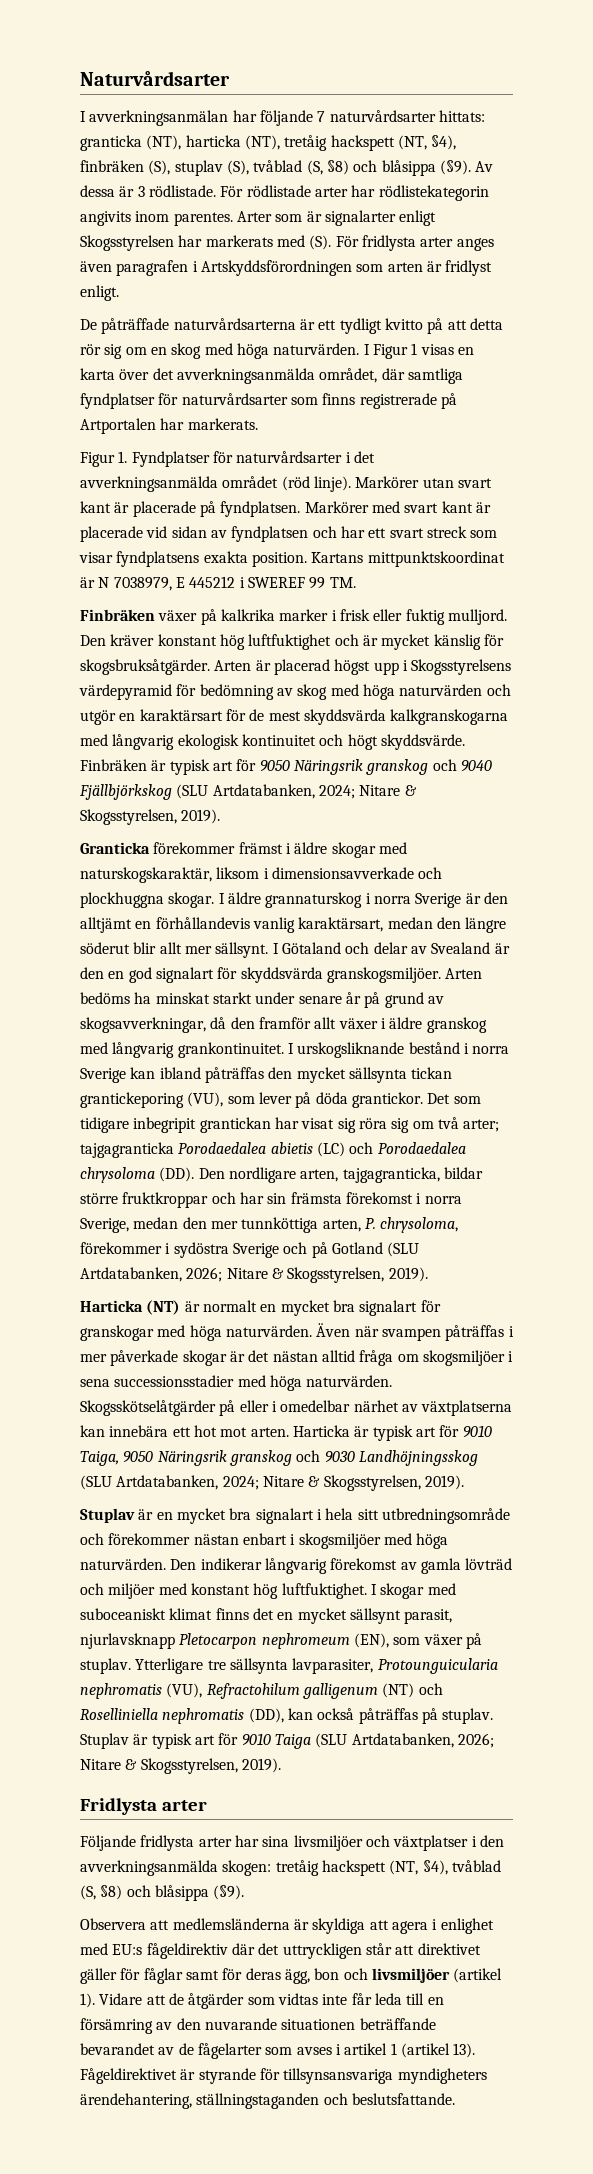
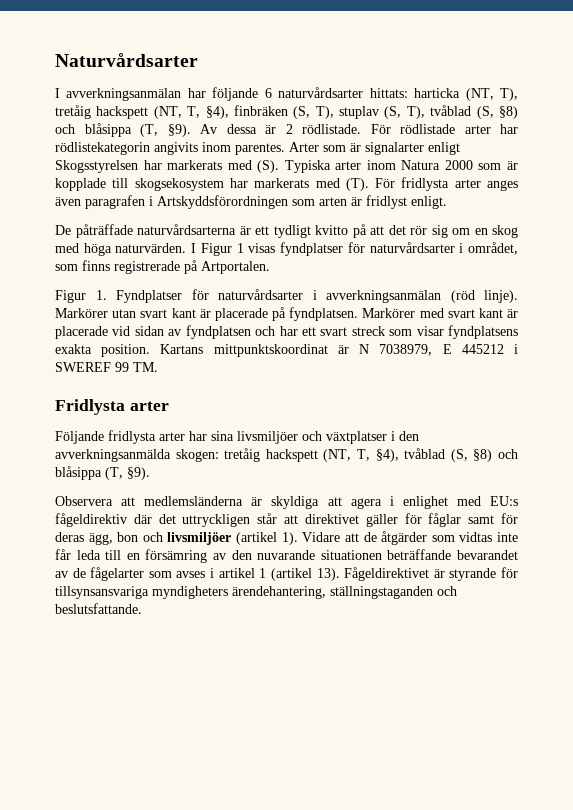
- I avverkningsanmälan har följande 7 naturvårdsarter hittats: granticka (NT), harticka (NT), tretåig hackspett (NT, §4), finbräken (S), stuplav (S), tvåblad (S, §8) och blåsippa (§9).
+ I avverkningsanmälan har följande 6 naturvårdsarter hittats: harticka (NT, T), tretåig hackspett (NT, T, §4), finbräken (S, T), stuplav (S, T), tvåblad (S, §8) och blåsippa (T, §9).
- Av dessa är 3 rödlistade.
+ Av dessa är 2 rödlistade.
- Arter som är signalarter enligt Skogsstyrelsen har markerats med (S). För fridlysta arter anges även paragrafen i Artskyddsförordningen som arten är fridlyst enligt.
+ Arter som är signalarter enligt Skogsstyrelsen har markerats med (S). Typiska arter inom Natura 2000 som är kopplade till skogsekosystem har markerats med (T). För fridlysta arter anges även paragrafen i Artskyddsförordningen som arten är fridlyst enligt.
- De påträffade naturvårdsarterna är ett tydligt kvitto på att detta rör sig om en skog med höga naturvärden.
+ De påträffade naturvårdsarterna är ett tydligt kvitto på att det rör sig om en skog med höga naturvärden.
- I Figur 1 visas en karta över det avverkningsanmälda området, där samtliga fyndplatser för naturvårdsarter som finns registrerade på Artportalen har markerats.
+ I Figur 1 visas fyndplatser för naturvårdsarter i området, som finns registrerade på Artportalen.
- Figur 1. Fyndplatser för naturvårdsarter i det avverkningsanmälda området (röd linje).
+ Figur 1. Fyndplatser för naturvårdsarter i avverkningsanmälan (röd linje).
- Finbräken växer på kalkrika marker i frisk eller fuktig mulljord. Den kräver konstant hög luftfuktighet och är mycket känslig för skogsbruksåtgärder. Arten är placerad högst upp i Skogsstyrelsens värdepyramid för bedömning av skog med höga naturvärden och utgör en karaktärsart för de mest skyddsvärda kalkgranskogarna med långvarig ekologisk kontinuitet och högt skyddsvärde. Finbräken är typisk art för 9050 Näringsrik granskog och 9040 Fjällbjörkskog (SLU Artdatabanken, 2024; Nitare & Skogsstyrelsen, 2019).
- Granticka förekommer främst i äldre skogar med naturskogskaraktär, liksom i dimensionsavverkade och plockhuggna skogar. I äldre grannaturskog i norra Sverige är den alltjämt en förhållandevis vanlig karaktärsart, medan den längre söderut blir allt mer sällsynt. I Götaland och delar av Svealand är den en god signalart för skyddsvärda granskogsmiljöer. Arten bedöms ha minskat starkt under senare år på grund av skogsavverkningar, då den framför allt växer i äldre granskog med långvarig grankontinuitet. I urskogsliknande bestånd i norra Sverige kan ibland påträffas den mycket sällsynta tickan grantickeporing (VU), som lever på döda grantickor. Det som tidigare inbegripit grantickan har visat sig röra sig om två arter; tajgagranticka Porodaedalea abietis (LC) och Porodaedalea chrysoloma (DD). Den nordligare arten, tajgagranticka, bildar större fruktkroppar och har sin främsta förekomst i norra Sverige, medan den mer tunnköttiga arten, P. chrysoloma, förekommer i sydöstra Sverige och på Gotland (SLU Artdatabanken, 2026; Nitare & Skogsstyrelsen, 2019).
- Harticka (NT) är normalt en mycket bra signalart för granskogar med höga naturvärden. Även när svampen påträffas i mer påverkade skogar är det nästan alltid fråga om skogsmiljöer i sena successionsstadier med höga naturvärden. Skogsskötselåtgärder på eller i omedelbar närhet av växtplatserna kan innebära ett hot mot arten. Harticka är typisk art för 9010 Taiga, 9050 Näringsrik granskog och 9030 Landhöjningsskog (SLU Artdatabanken, 2024; Nitare & Skogsstyrelsen, 2019).
- Stuplav är en mycket bra signalart i hela sitt utbredningsområde och förekommer nästan enbart i skogsmiljöer med höga naturvärden. Den indikerar långvarig förekomst av gamla lövträd och miljöer med konstant hög luftfuktighet. I skogar med suboceaniskt klimat finns det en mycket sällsynt parasit, njurlavsknapp Pletocarpon nephromeum (EN), som växer på stuplav. Ytterligare tre sällsynta lavparasiter, Protounguicularia nephromatis (VU), Refractohilum galligenum (NT) och Roselliniella nephromatis (DD), kan också påträffas på stuplav. Stuplav är typisk art för 9010 Taiga (SLU Artdatabanken, 2026; Nitare & Skogsstyrelsen, 2019).
- Följande fridlysta arter har sina livsmiljöer och växtplatser i den avverkningsanmälda skogen: tretåig hackspett (NT, §4), tvåblad (S, §8) och blåsippa (§9).
+ Följande fridlysta arter har sina livsmiljöer och växtplatser i den avverkningsanmälda skogen: tretåig hackspett (NT, T, §4), tvåblad (S, §8) och blåsippa (T, §9).

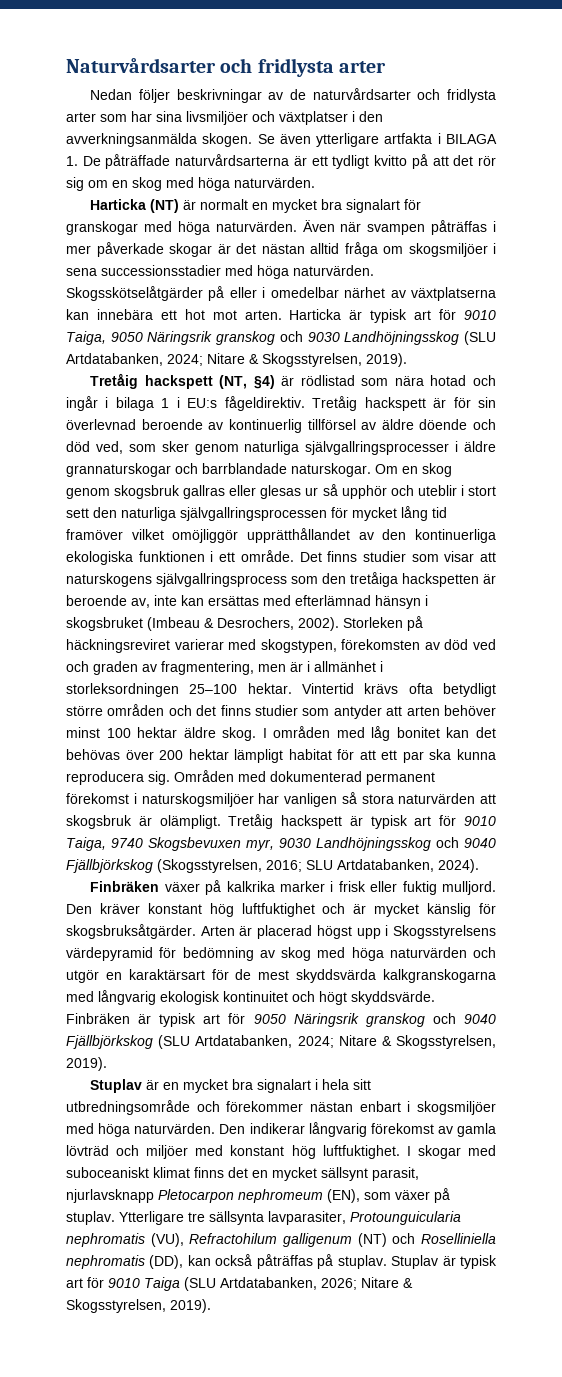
- Naturvårdsarter
- I avverkningsanmälan har följande 6 naturvårdsarter hittats: harticka (NT, T), tretåig hackspett (NT, T, §4), finbräken (S, T), stuplav (S, T), tvåblad (S, §8) och blåsippa (T, §9). Av dessa är 2 rödlistade. För rödlistade arter har rödlistekategorin angivits inom parentes. Arter som är signalarter enligt Skogsstyrelsen har markerats med (S). Typiska arter inom Natura 2000 som är kopplade till skogsekosystem har markerats med (T). För fridlysta arter anges även paragrafen i Artskyddsförordningen som arten är fridlyst enligt.
- De påträffade naturvårdsarterna är ett tydligt kvitto på att det rör sig om en skog med höga naturvärden. I Figur 1 visas fyndplatser för naturvårdsarter i området, som finns registrerade på Artportalen.
- Figur 1. Fyndplatser för naturvårdsarter i avverkningsanmälan (röd linje). Markörer utan svart kant är placerade på fyndplatsen. Markörer med svart kant är placerade vid sidan av fyndplatsen och har ett svart streck som visar fyndplatsens exakta position. Kartans mittpunktskoordinat är N 7038979, E 445212 i SWEREF 99 TM.
- Fridlysta arter
- Följande fridlysta arter har sina livsmiljöer och växtplatser i den avverkningsanmälda skogen: tretåig hackspett (NT, T, §4), tvåblad (S, §8) och blåsippa (T, §9).
- Observera att medlemsländerna är skyldiga att agera i enlighet med EU:s fågeldirektiv där det uttryckligen står att direktivet gäller för fåglar samt för deras ägg, bon och livsmiljöer (artikel 1). Vidare att de åtgärder som vidtas inte får leda till en försämring av den nuvarande situationen beträffande bevarandet av de fågelarter som avses i artikel 1 (artikel 13). Fågeldirektivet är styrande för tillsynsansvariga myndigheters ärendehantering, ställningstaganden och beslutsfattande.
+ Naturvårdsarter och fridlysta arter
+ Nedan följer beskrivningar av de naturvårdsarter och fridlysta arter som har sina livsmiljöer och växtplatser i den avverkningsanmälda skogen. Se även ytterligare artfakta i BILAGA 1. De påträffade naturvårdsarterna är ett tydligt kvitto på att det rör sig om en skog med höga naturvärden.
+ Harticka (NT) är normalt en mycket bra signalart för granskogar med höga naturvärden. Även när svampen påträffas i mer påverkade skogar är det nästan alltid fråga om skogsmiljöer i sena successionsstadier med höga naturvärden. Skogsskötselåtgärder på eller i omedelbar närhet av växtplatserna kan innebära ett hot mot arten. Harticka är typisk art för 9010 Taiga, 9050 Näringsrik granskog och 9030 Landhöjningsskog (SLU Artdatabanken, 2024; Nitare & Skogsstyrelsen, 2019).
+ Tretåig hackspett (NT, §4) är rödlistad som nära hotad och ingår i bilaga 1 i EU:s fågeldirektiv. Tretåig hackspett är för sin överlevnad beroende av kontinuerlig tillförsel av äldre döende och död ved, som sker genom naturliga självgallringsprocesser i äldre grannaturskogar och barrblandade naturskogar. Om en skog genom skogsbruk gallras eller glesas ur så upphör och uteblir i stort sett den naturliga självgallringsprocessen för mycket lång tid framöver vilket omöjliggör upprätthållandet av den kontinuerliga ekologiska funktionen i ett område. Det finns studier som visar att naturskogens självgallringsprocess som den tretåiga hackspetten är beroende av, inte kan ersättas med efterlämnad hänsyn i skogsbruket (Imbeau & Desrochers, 2002). Storleken på häckningsreviret varierar med skogstypen, förekomsten av död ved och graden av fragmentering, men är i allmänhet i storleksordningen 25–100 hektar. Vintertid krävs ofta betydligt större områden och det finns studier som antyder att arten behöver minst 100 hektar äldre skog. I områden med låg bonitet kan det behövas över 200 hektar lämpligt habitat för att ett par ska kunna reproducera sig. Områden med dokumenterad permanent förekomst i naturskogsmiljöer har vanligen så stora naturvärden att skogsbruk är olämpligt. Tretåig hackspett är typisk art för 9010 Taiga, 9740 Skogsbevuxen myr, 9030 Landhöjningsskog och 9040 Fjällbjörkskog (Skogsstyrelsen, 2016; SLU Artdatabanken, 2024).
+ Finbräken växer på kalkrika marker i frisk eller fuktig mulljord. Den kräver konstant hög luftfuktighet och är mycket känslig för skogsbruksåtgärder. Arten är placerad högst upp i Skogsstyrelsens värdepyramid för bedömning av skog med höga naturvärden och utgör en karaktärsart för de mest skyddsvärda kalkgranskogarna med långvarig ekologisk kontinuitet och högt skyddsvärde. Finbräken är typisk art för 9050 Näringsrik granskog och 9040 Fjällbjörkskog (SLU Artdatabanken, 2024; Nitare & Skogsstyrelsen, 2019).
+ Stuplav är en mycket bra signalart i hela sitt utbredningsområde och förekommer nästan enbart i skogsmiljöer med höga naturvärden. Den indikerar långvarig förekomst av gamla lövträd och miljöer med konstant hög luftfuktighet. I skogar med suboceaniskt klimat finns det en mycket sällsynt parasit, njurlavsknapp Pletocarpon nephromeum (EN), som växer på stuplav. Ytterligare tre sällsynta lavparasiter, Protounguicularia nephromatis (VU), Refractohilum galligenum (NT) och Roselliniella nephromatis (DD), kan också påträffas på stuplav. Stuplav är typisk art för 9010 Taiga (SLU Artdatabanken, 2026; Nitare & Skogsstyrelsen, 2019).

